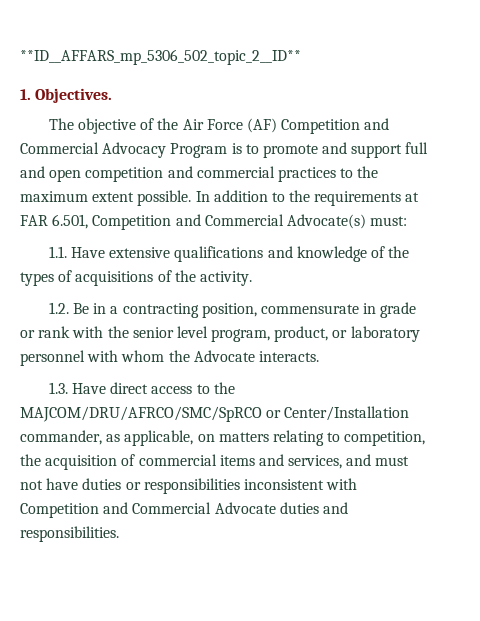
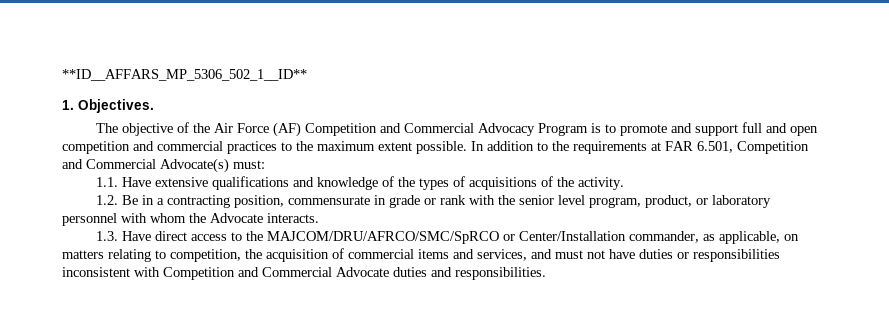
- **ID__AFFARS_mp_5306_502_topic_2__ID**
+ **ID__AFFARS_MP_5306_502_1__ID**

